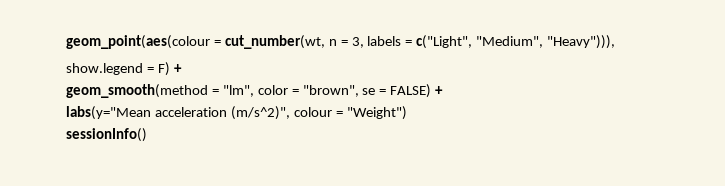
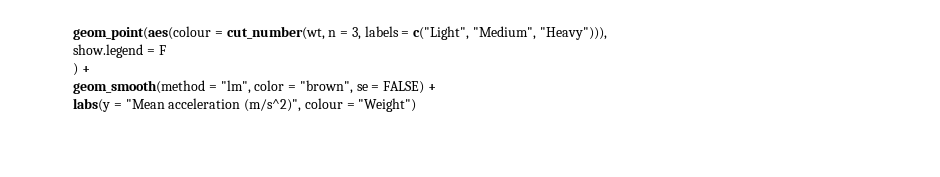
- show.legend = F) +
+ show.legend = F
+ ) +
- labs(y="Mean acceleration (m/s^2)", colour = "Weight")
+ labs(y = "Mean acceleration (m/s^2)", colour = "Weight")
- sessionInfo()

